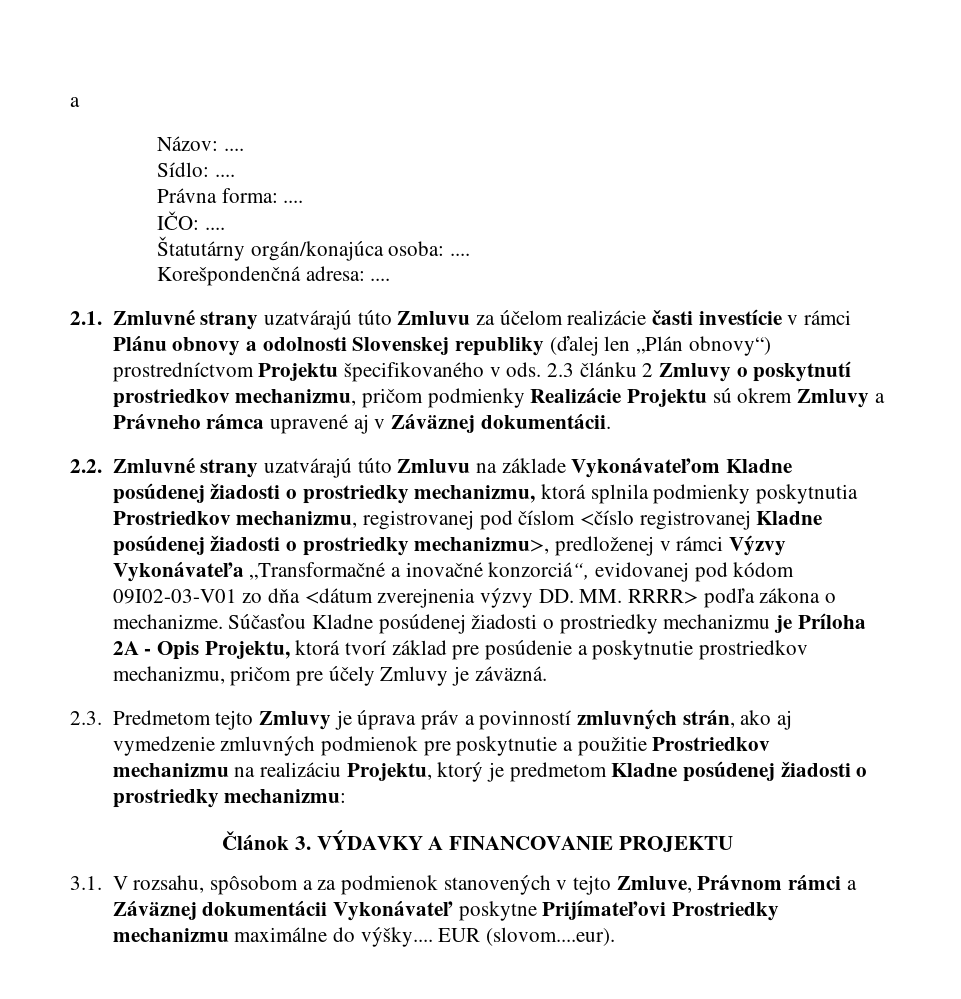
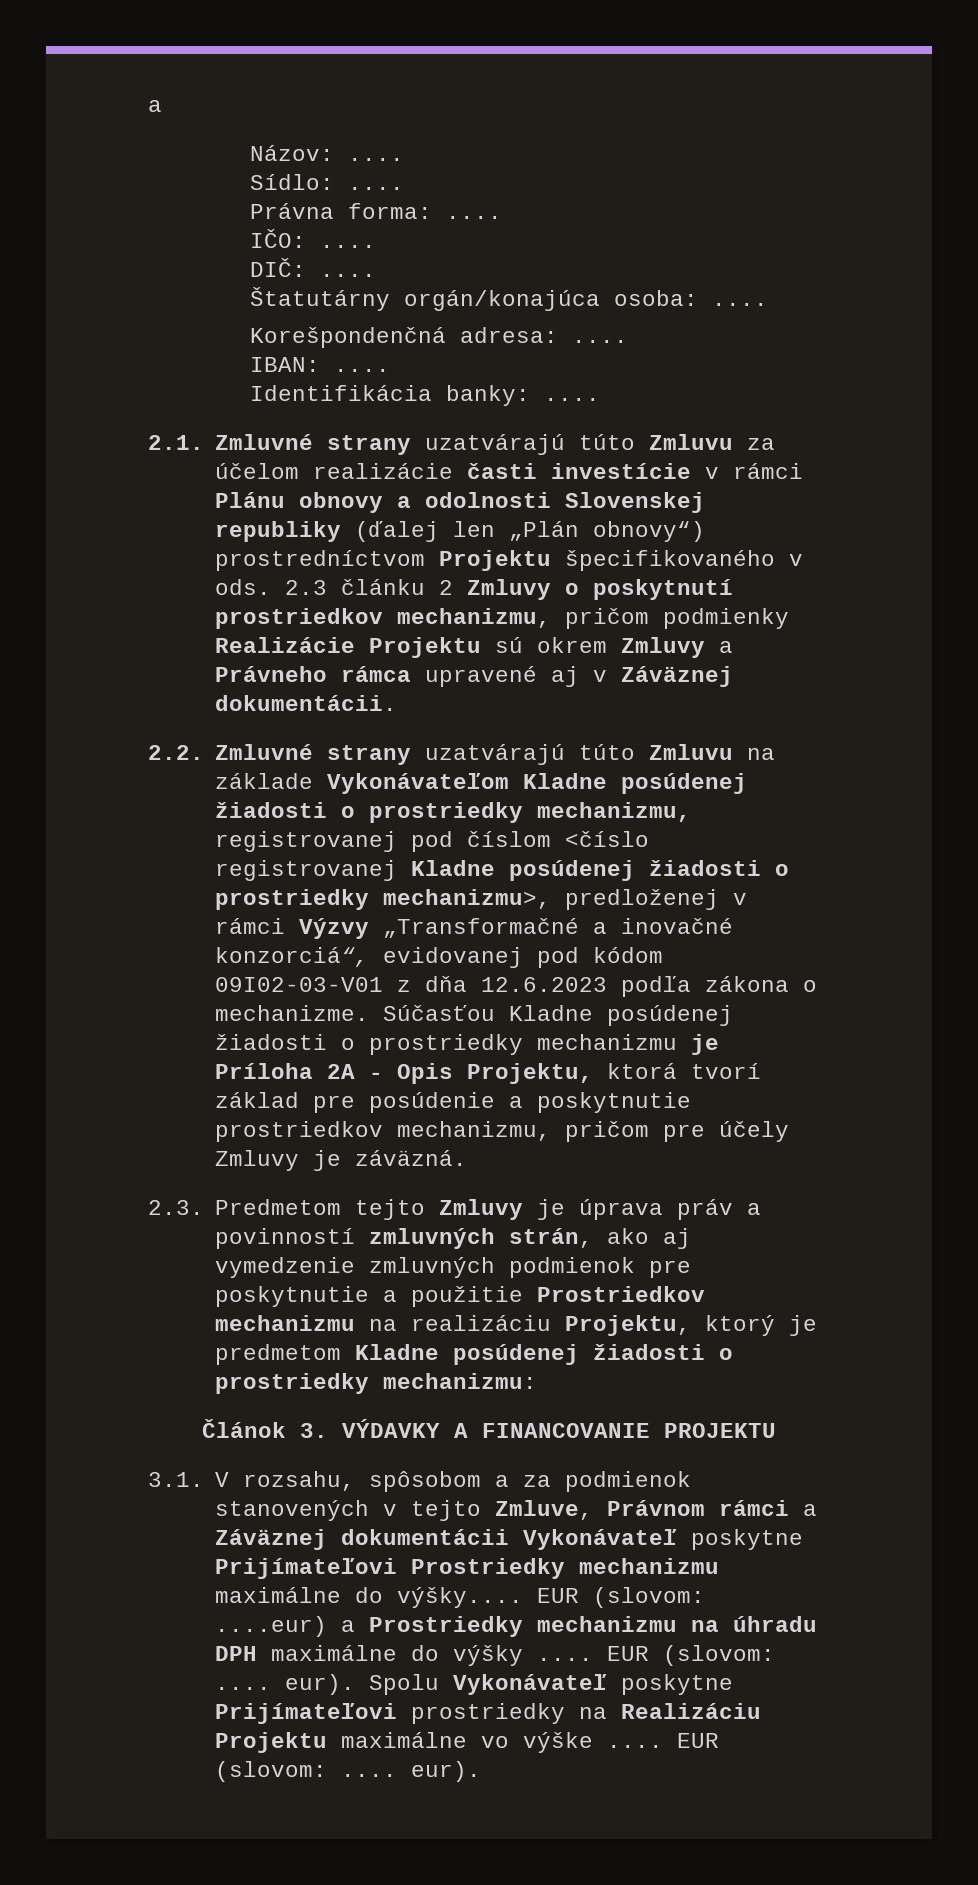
+ DIČ: ....
+ IBAN: ....
+ Identifikácia banky: ....
- 2.2. Zmluvné strany uzatvárajú túto Zmluvu na základe Vykonávateľom Kladne posúdenej žiadosti o prostriedky mechanizmu, ktorá splnila podmienky poskytnutia Prostriedkov mechanizmu, registrovanej pod číslom <číslo registrovanej Kladne posúdenej žiadosti o prostriedky mechanizmu>, predloženej v rámci Výzvy Vykonávateľa „Transformačné a inovačné konzorciá“, evidovanej pod kódom 09I02-03-V01 zo dňa <dátum zverejnenia výzvy DD. MM. RRRR> podľa zákona o mechanizme.
+ 2.2. Zmluvné strany uzatvárajú túto Zmluvu na základe Vykonávateľom Kladne posúdenej žiadosti o prostriedky mechanizmu, registrovanej pod číslom <číslo registrovanej Kladne posúdenej žiadosti o prostriedky mechanizmu>, predloženej v rámci Výzvy „Transformačné a inovačné konzorciá“, evidovanej pod kódom 09I02-03-V01 z dňa 12.6.2023 podľa zákona o mechanizme.
- EUR (slovom....eur).
+ EUR (slovom: ....eur) a Prostriedky mechanizmu na úhradu DPH maximálne do výšky .... EUR (slovom: .... eur). Spolu Vykonávateľ poskytne Prijímateľovi prostriedky na Realizáciu Projektu maximálne vo výške .... EUR (slovom: .... eur).

